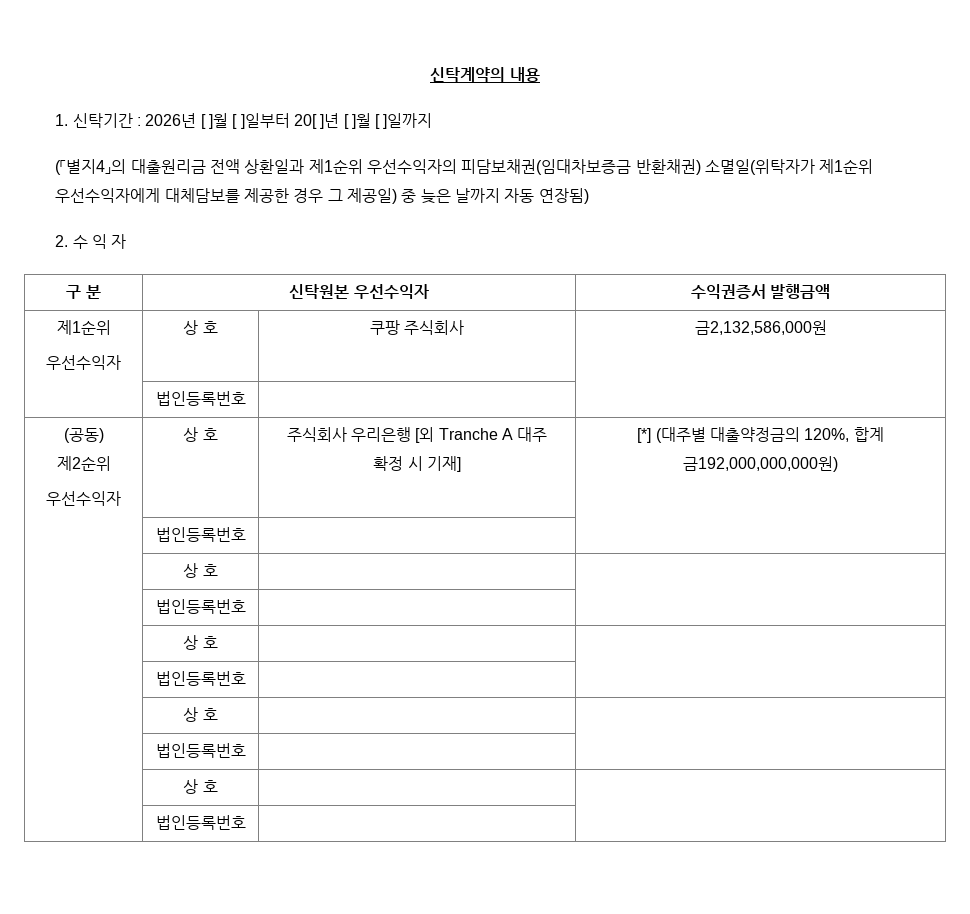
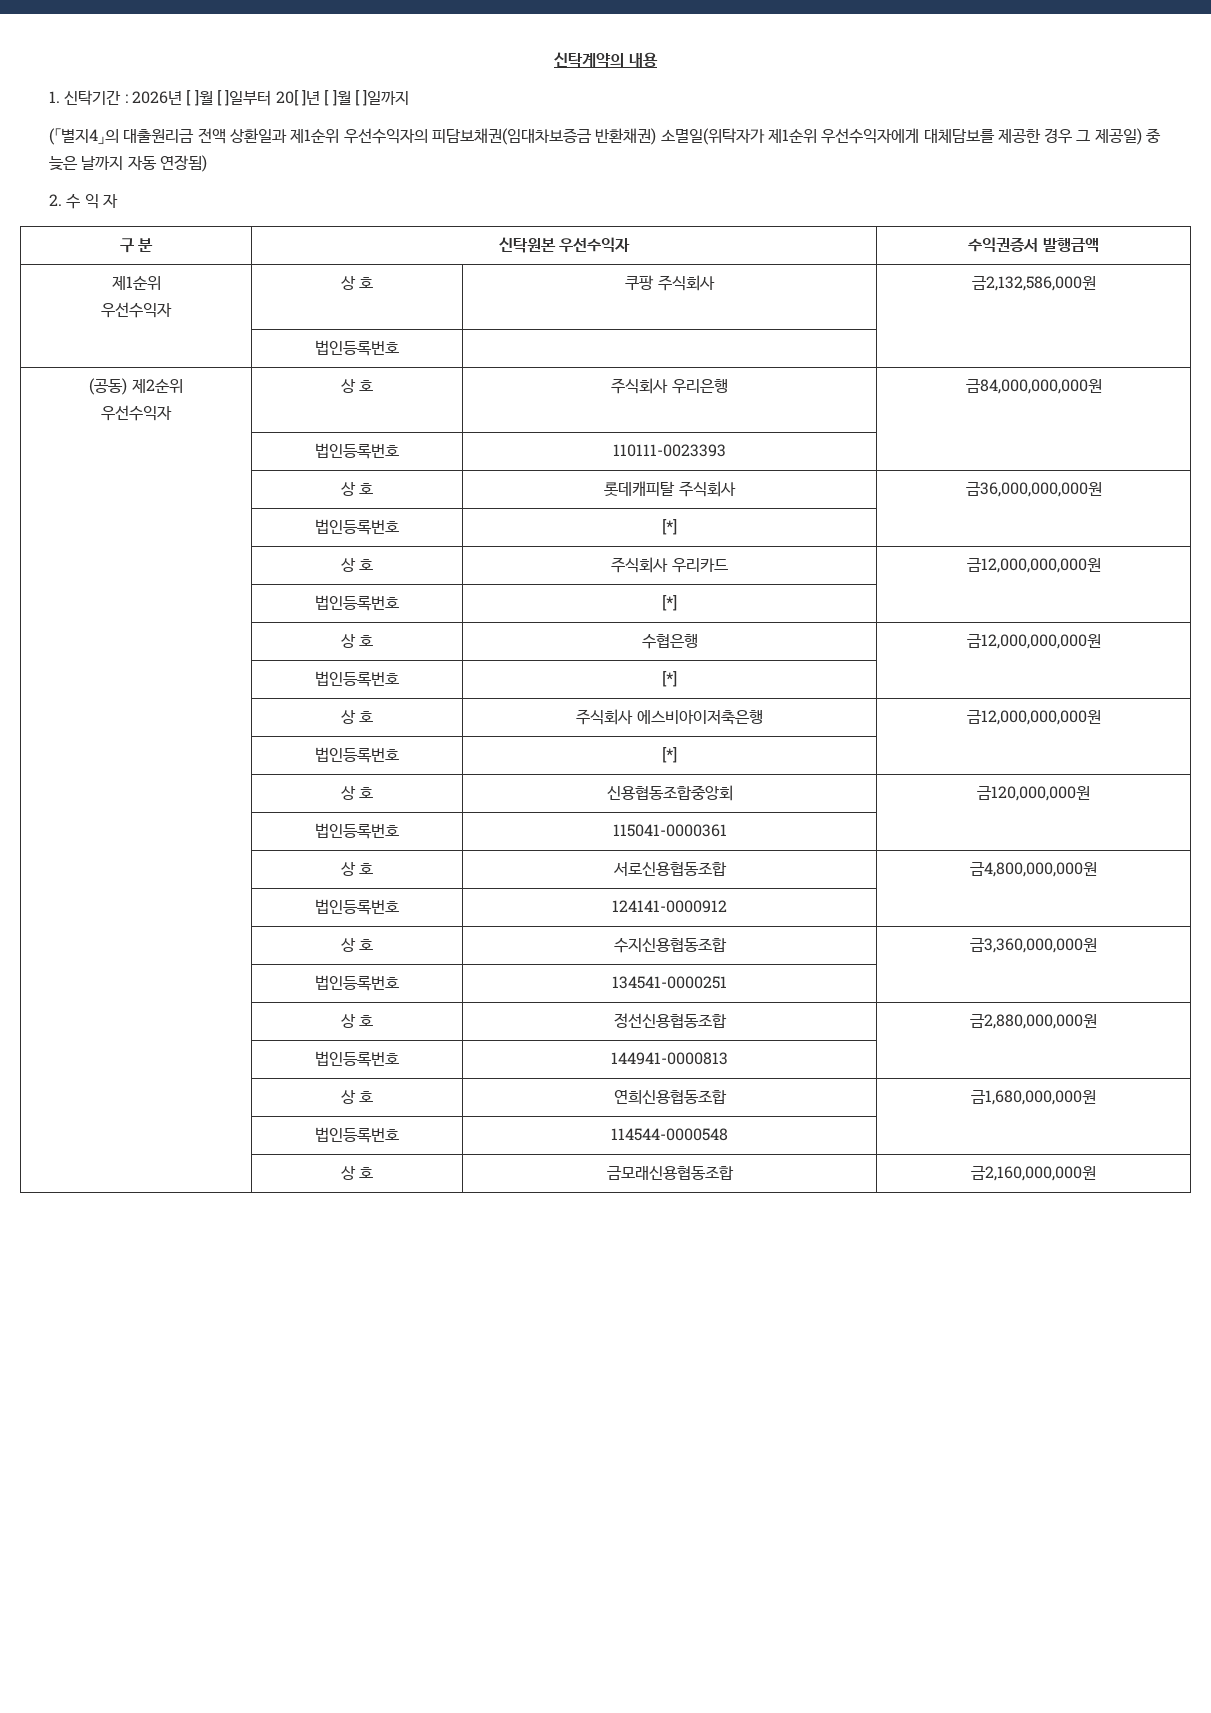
  (공동) 제2순위
- 우선수익자 | 상 호 | 주식회사 우리은행 [외 Tranche A 대주 확정 시 기재] | [*] (대주별 대출약정금의 120%, 합계 금192,000,000,000원)
- | 법인등록번호 | |
- | 상 호 | |
- | 법인등록번호 | |
- | 상 호 | |
- | 법인등록번호 | |
- | 상 호 | |
- | 법인등록번호 | |
- | 상 호 | |
- | 법인등록번호 | |
+ 우선수익자 | 상 호 | 주식회사 우리은행 | 금84,000,000,000원
+ | 법인등록번호 | 110111-0023393 |
+ | 상 호 | 롯데캐피탈 주식회사 | 금36,000,000,000원
+ | 법인등록번호 | [*] |
+ | 상 호 | 주식회사 우리카드 | 금12,000,000,000원
+ | 법인등록번호 | [*] |
+ | 상 호 | 수협은행 | 금12,000,000,000원
+ | 법인등록번호 | [*] |
+ | 상 호 | 주식회사 에스비아이저축은행 | 금12,000,000,000원
+ | 법인등록번호 | [*] |
+ | 상 호 | 신용협동조합중앙회 | 금120,000,000원
+ | 법인등록번호 | 115041-0000361 |
+ | 상 호 | 서로신용협동조합 | 금4,800,000,000원
+ | 법인등록번호 | 124141-0000912 |
+ | 상 호 | 수지신용협동조합 | 금3,360,000,000원
+ | 법인등록번호 | 134541-0000251 |
+ | 상 호 | 정선신용협동조합 | 금2,880,000,000원
+ | 법인등록번호 | 144941-0000813 |
+ | 상 호 | 연희신용협동조합 | 금1,680,000,000원
+ | 법인등록번호 | 114544-0000548 |
+ | 상 호 | 금모래신용협동조합 | 금2,160,000,000원

